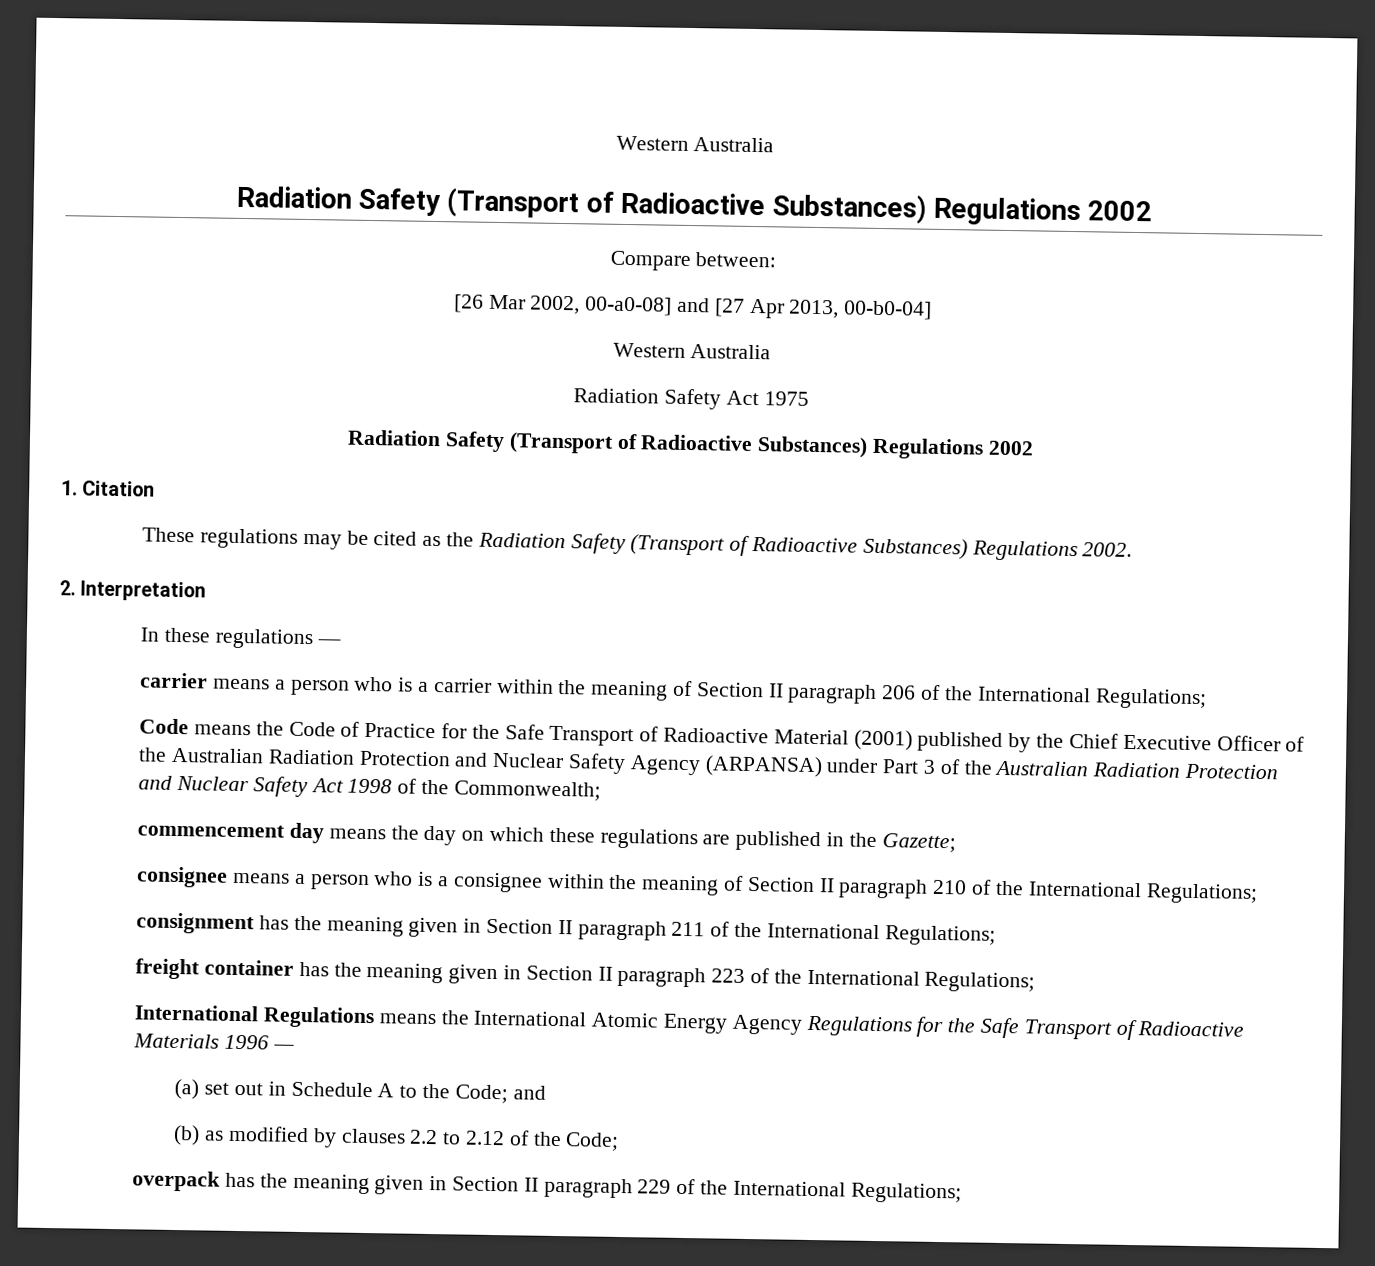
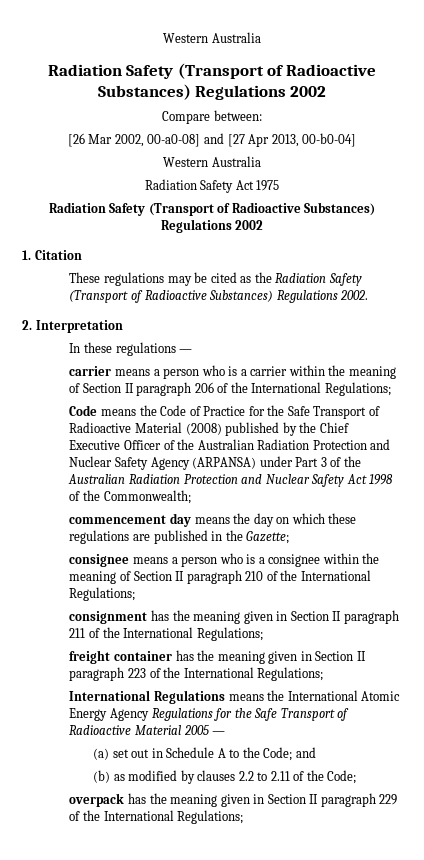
- Code means the Code of Practice for the Safe Transport of Radioactive Material (2001) published by the Chief Executive Officer of the Australian Radiation Protection and Nuclear Safety Agency (ARPANSA) under Part 3 of the Australian Radiation Protection and Nuclear Safety Act 1998 of the Commonwealth;
+ Code means the Code of Practice for the Safe Transport of Radioactive Material (2008) published by the Chief Executive Officer of the Australian Radiation Protection and Nuclear Safety Agency (ARPANSA) under Part 3 of the Australian Radiation Protection and Nuclear Safety Act 1998 of the Commonwealth;
- International Regulations means the International Atomic Energy Agency Regulations for the Safe Transport of Radioactive Materials 1996 —
+ International Regulations means the International Atomic Energy Agency Regulations for the Safe Transport of Radioactive Material 2005 —
- (b) as modified by clauses 2.2 to 2.12 of the Code;
+ (b) as modified by clauses 2.2 to 2.11 of the Code;

